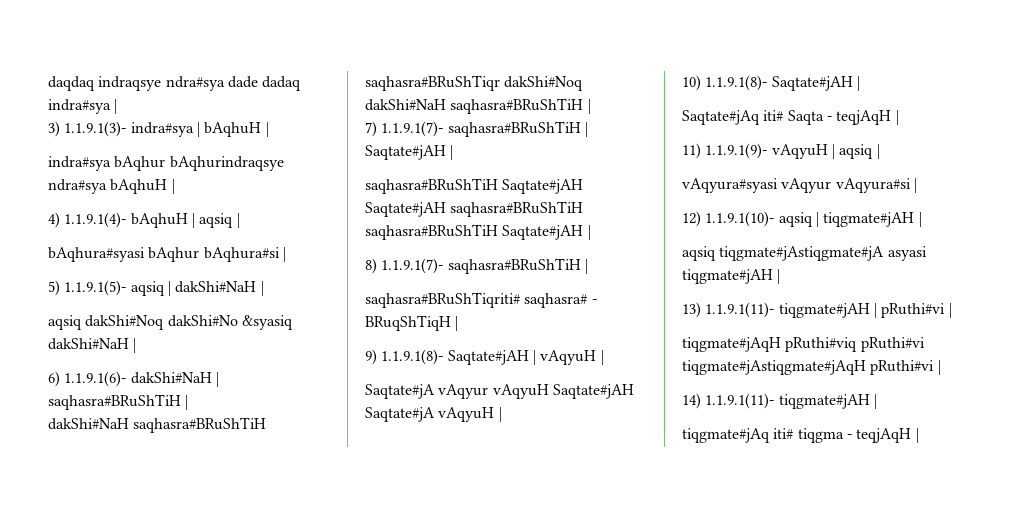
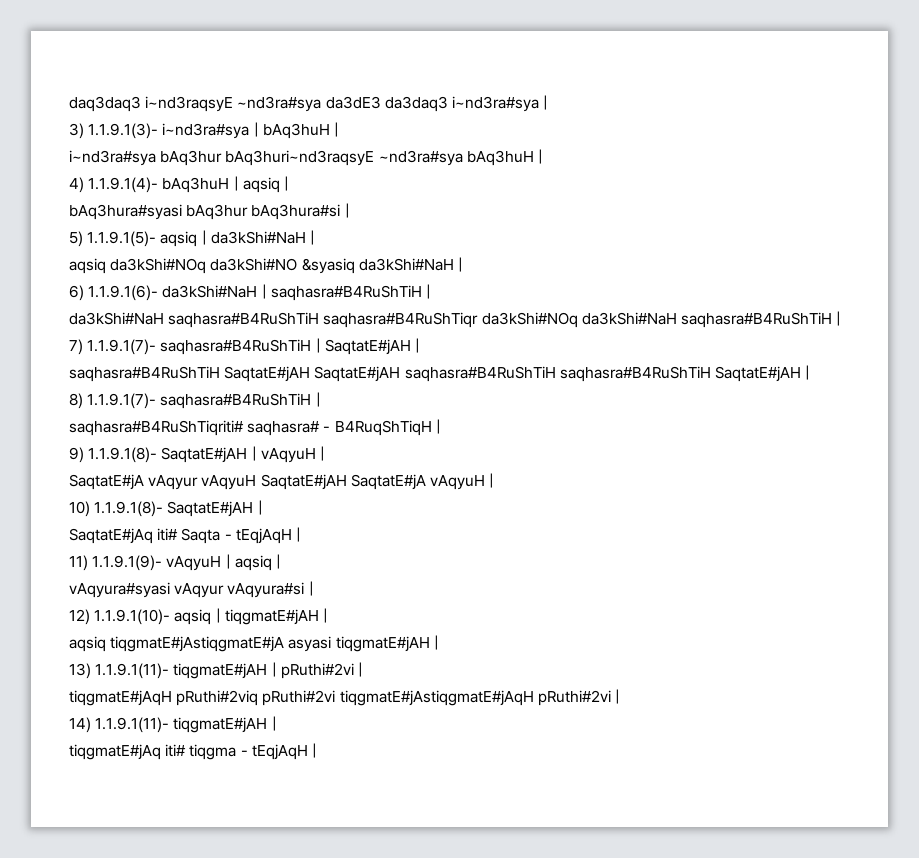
- daqdaq indraqsye ndra#sya dade dadaq indra#sya |
- 3) 1.1.9.1(3)- indra#sya | bAqhuH |
- indra#sya bAqhur bAqhurindraqsye ndra#sya bAqhuH |
+ daq3daq3 i~nd3raqsyE ~nd3ra#sya da3dE3 da3daq3 i~nd3ra#sya |
+ 3) 1.1.9.1(3)- i~nd3ra#sya | bAq3huH |
+ i~nd3ra#sya bAq3hur bAq3huri~nd3raqsyE ~nd3ra#sya bAq3huH |
- 4) 1.1.9.1(4)- bAqhuH | aqsiq |
- bAqhura#syasi bAqhur bAqhura#si |
+ 4) 1.1.9.1(4)- bAq3huH | aqsiq |
+ bAq3hura#syasi bAq3hur bAq3hura#si |
- 5) 1.1.9.1(5)- aqsiq | dakShi#NaH |
- aqsiq dakShi#Noq dakShi#No &syasiq dakShi#NaH |
+ 5) 1.1.9.1(5)- aqsiq | da3kShi#NaH |
+ aqsiq da3kShi#NOq da3kShi#NO &syasiq da3kShi#NaH |
- 6) 1.1.9.1(6)- dakShi#NaH | saqhasra#BRuShTiH |
- dakShi#NaH saqhasra#BRuShTiH saqhasra#BRuShTiqr dakShi#Noq dakShi#NaH saqhasra#BRuShTiH |
- 7) 1.1.9.1(7)- saqhasra#BRuShTiH | Saqtate#jAH |
- saqhasra#BRuShTiH Saqtate#jAH Saqtate#jAH saqhasra#BRuShTiH saqhasra#BRuShTiH Saqtate#jAH |
+ 6) 1.1.9.1(6)- da3kShi#NaH | saqhasra#B4RuShTiH |
+ da3kShi#NaH saqhasra#B4RuShTiH saqhasra#B4RuShTiqr da3kShi#NOq da3kShi#NaH saqhasra#B4RuShTiH |
+ 7) 1.1.9.1(7)- saqhasra#B4RuShTiH | SaqtatE#jAH |
+ saqhasra#B4RuShTiH SaqtatE#jAH SaqtatE#jAH saqhasra#B4RuShTiH saqhasra#B4RuShTiH SaqtatE#jAH |
- 8) 1.1.9.1(7)- saqhasra#BRuShTiH |
- saqhasra#BRuShTiqriti# saqhasra# - BRuqShTiqH |
+ 8) 1.1.9.1(7)- saqhasra#B4RuShTiH |
+ saqhasra#B4RuShTiqriti# saqhasra# - B4RuqShTiqH |
- 9) 1.1.9.1(8)- Saqtate#jAH | vAqyuH |
+ 9) 1.1.9.1(8)- SaqtatE#jAH | vAqyuH |
- Saqtate#jA vAqyur vAqyuH Saqtate#jAH Saqtate#jA vAqyuH |
+ SaqtatE#jA vAqyur vAqyuH SaqtatE#jAH SaqtatE#jA vAqyuH |
- 10) 1.1.9.1(8)- Saqtate#jAH |
- Saqtate#jAq iti# Saqta - teqjAqH |
+ 10) 1.1.9.1(8)- SaqtatE#jAH |
+ SaqtatE#jAq iti# Saqta - tEqjAqH |
- 12) 1.1.9.1(10)- aqsiq | tiqgmate#jAH |
- aqsiq tiqgmate#jAstiqgmate#jA asyasi tiqgmate#jAH |
+ 12) 1.1.9.1(10)- aqsiq | tiqgmatE#jAH |
+ aqsiq tiqgmatE#jAstiqgmatE#jA asyasi tiqgmatE#jAH |
- 13) 1.1.9.1(11)- tiqgmate#jAH | pRuthi#vi |
- tiqgmate#jAqH pRuthi#viq pRuthi#vi tiqgmate#jAstiqgmate#jAqH pRuthi#vi |
+ 13) 1.1.9.1(11)- tiqgmatE#jAH | pRuthi#2vi |
+ tiqgmatE#jAqH pRuthi#2viq pRuthi#2vi tiqgmatE#jAstiqgmatE#jAqH pRuthi#2vi |
- 14) 1.1.9.1(11)- tiqgmate#jAH |
- tiqgmate#jAq iti# tiqgma - teqjAqH |
+ 14) 1.1.9.1(11)- tiqgmatE#jAH |
+ tiqgmatE#jAq iti# tiqgma - tEqjAqH |

